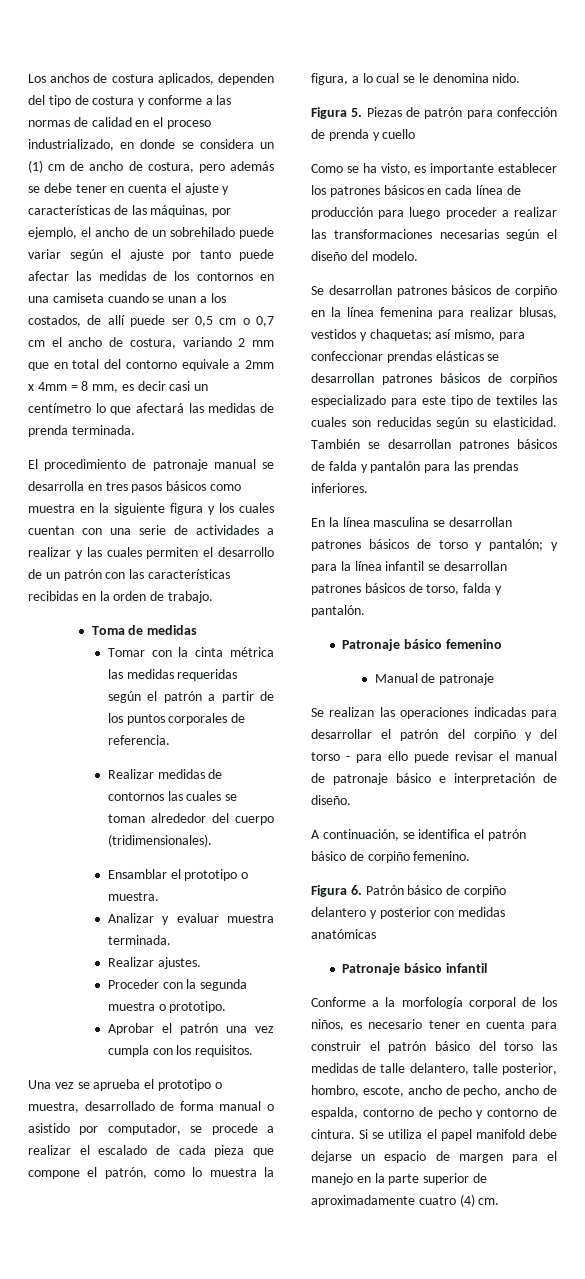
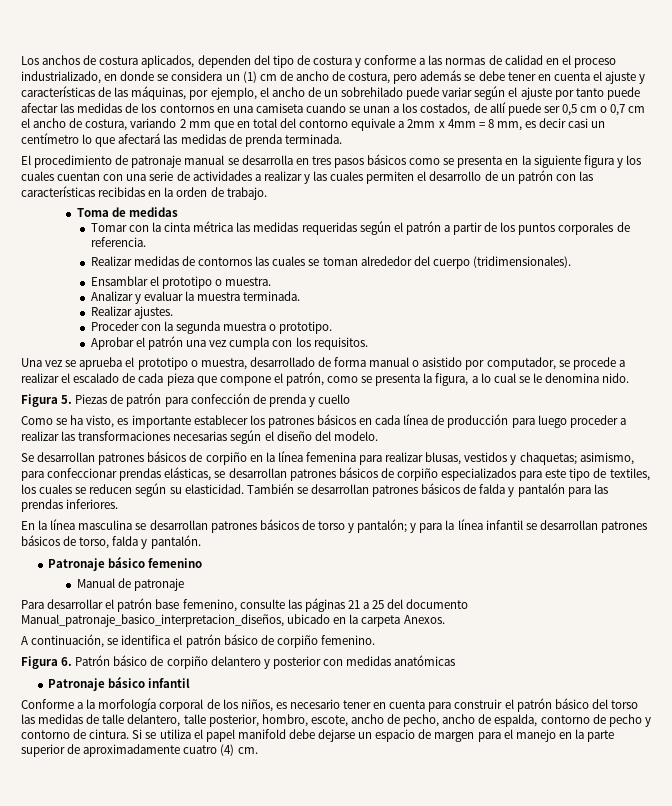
- El procedimiento de patronaje manual se desarrolla en tres pasos básicos como muestra en la siguiente figura y los cuales cuentan con una serie de actividades a realizar y las cuales permiten el desarrollo de un patrón con las características recibidas en la orden de trabajo.
+ El procedimiento de patronaje manual se desarrolla en tres pasos básicos como se presenta en la siguiente figura y los cuales cuentan con una serie de actividades a realizar y las cuales permiten el desarrollo de un patrón con las características recibidas en la orden de trabajo.
- Analizar y evaluar muestra terminada.
+ Analizar y evaluar la muestra terminada.
- Una vez se aprueba el prototipo o muestra, desarrollado de forma manual o asistido por computador, se procede a realizar el escalado de cada pieza que compone el patrón, como lo muestra la figura, a lo cual se le denomina nido.
+ Una vez se aprueba el prototipo o muestra, desarrollado de forma manual o asistido por computador, se procede a realizar el escalado de cada pieza que compone el patrón, como se presenta la figura, a lo cual se le denomina nido.
- Se desarrollan patrones básicos de corpiño en la línea femenina para realizar blusas, vestidos y chaquetas; así mismo, para confeccionar prendas elásticas se desarrollan patrones básicos de corpiños especializado para este tipo de textiles las cuales son reducidas según su elasticidad.
+ Se desarrollan patrones básicos de corpiño en la línea femenina para realizar blusas, vestidos y chaquetas; asimismo, para confeccionar prendas elásticas, se desarrollan patrones básicos de corpiño especializados para este tipo de textiles, los cuales se reducen según su elasticidad.
- Se realizan las operaciones indicadas para desarrollar el patrón del corpiño y del torso - para ello puede revisar el manual de patronaje básico e interpretación de diseño.
+ Para desarrollar el patrón base femenino, consulte las páginas 21 a 25 del documento Manual_patronaje_basico_interpretacion_diseños, ubicado en la carpeta Anexos.

